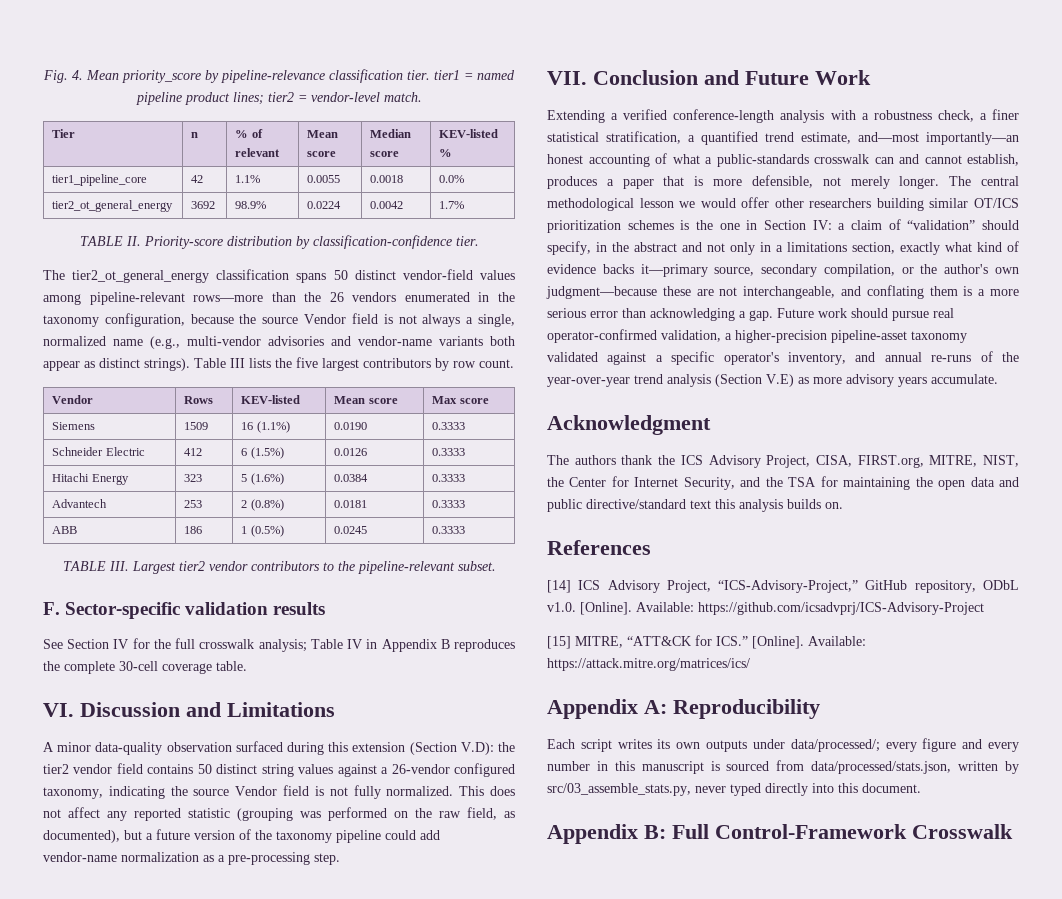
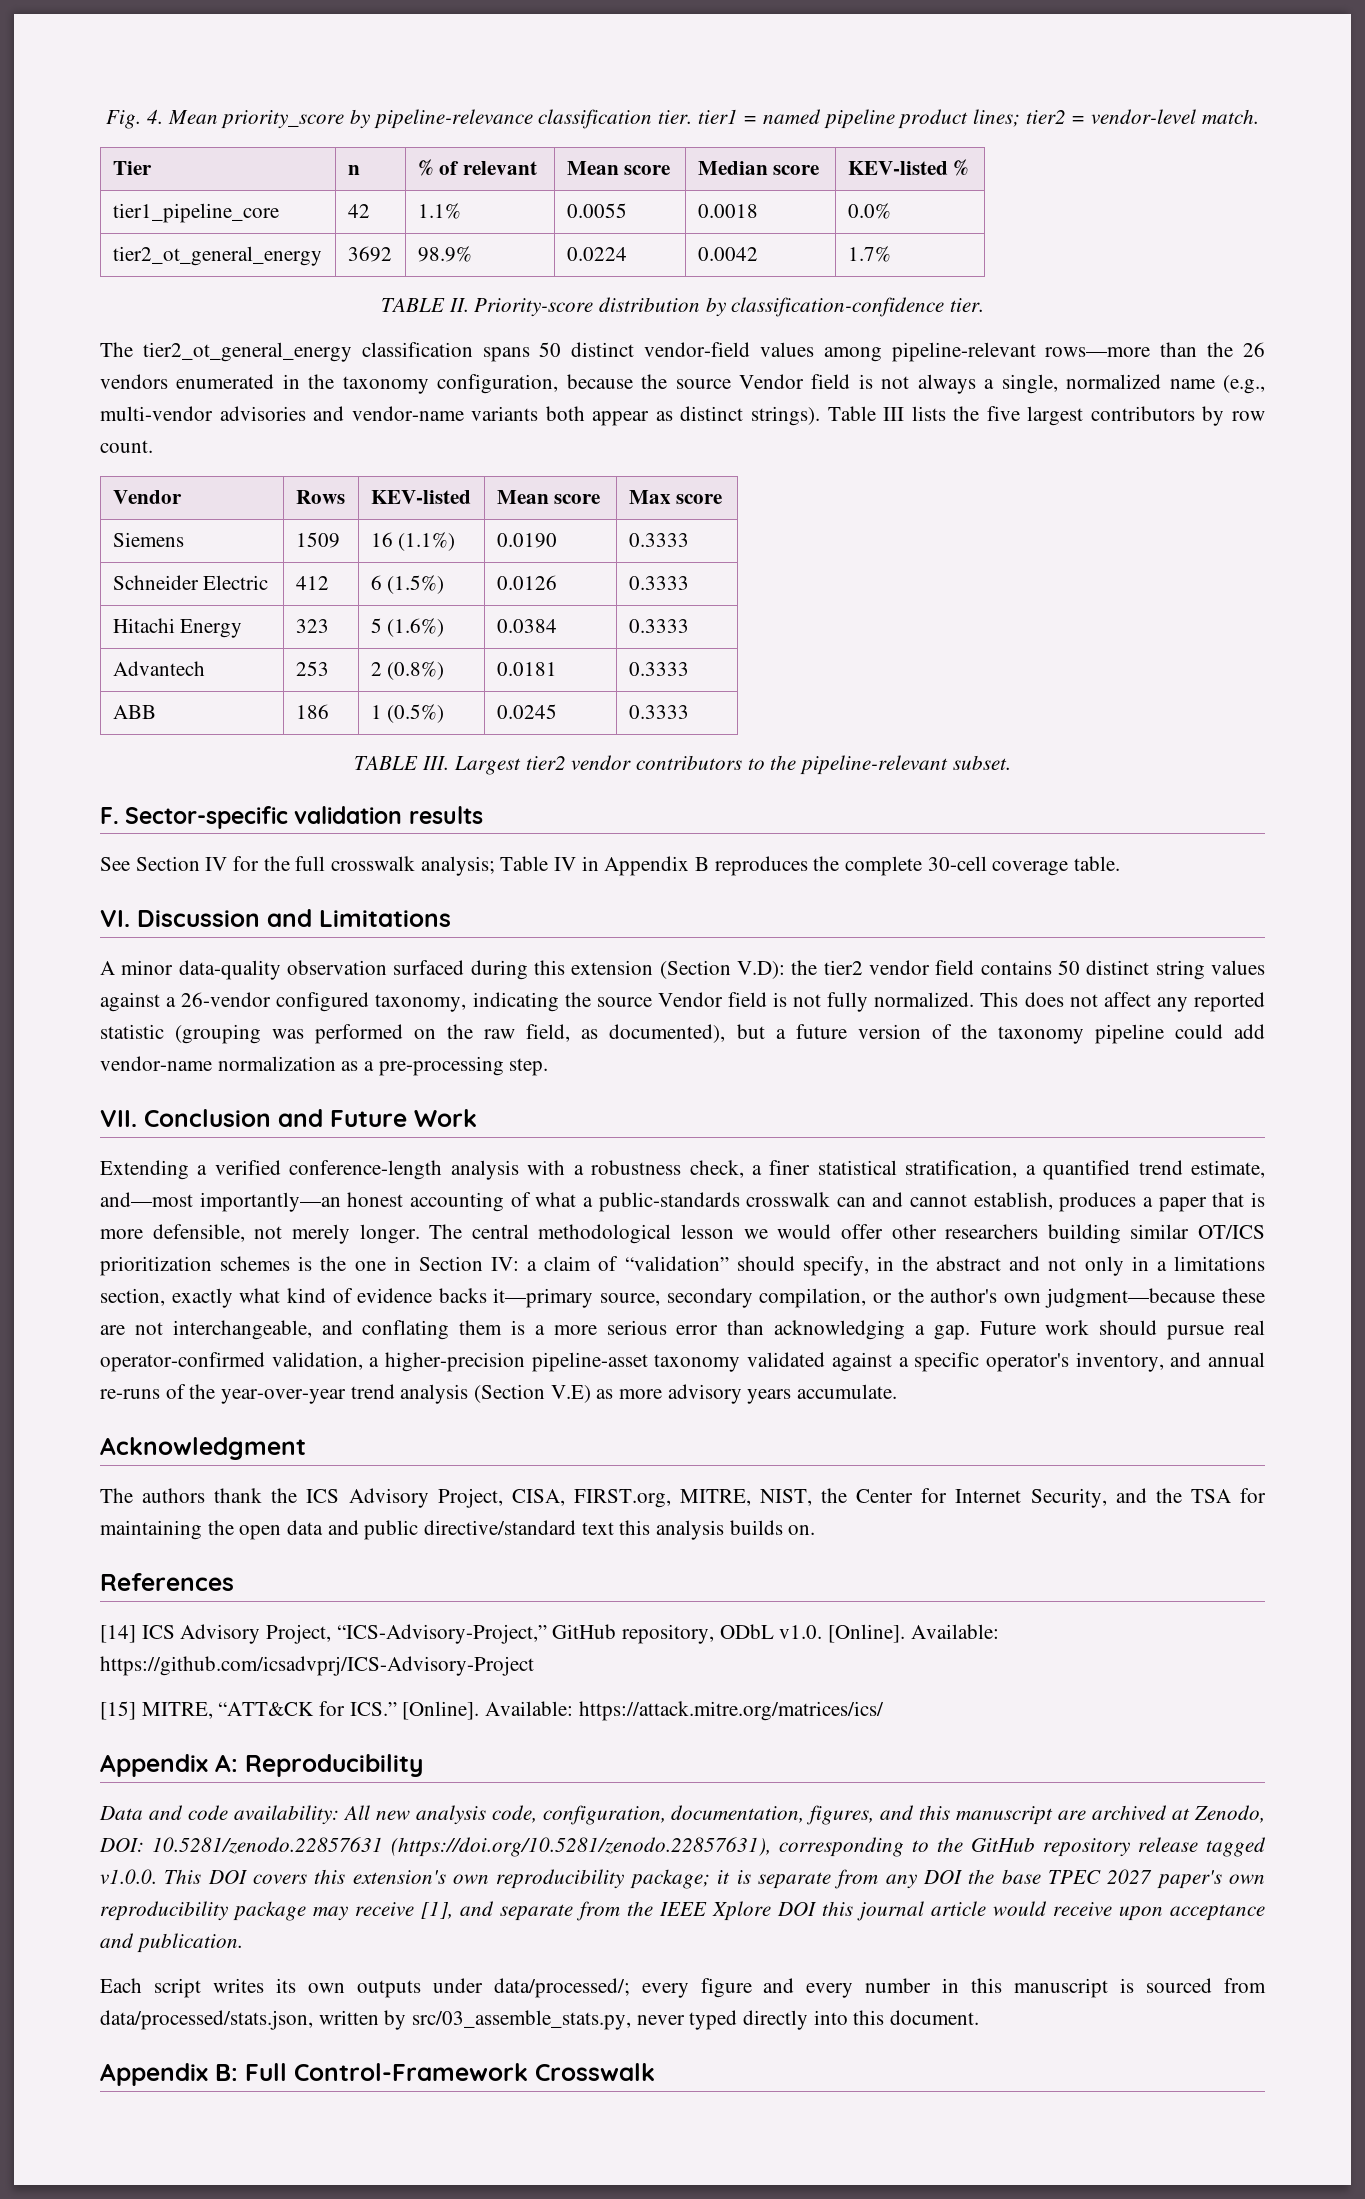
+ Data and code availability: All new analysis code, configuration, documentation, figures, and this manuscript are archived at Zenodo, DOI: 10.5281/zenodo.22857631 (https://doi.org/10.5281/zenodo.22857631), corresponding to the GitHub repository release tagged v1.0.0. This DOI covers this extension's own reproducibility package; it is separate from any DOI the base TPEC 2027 paper's own reproducibility package may receive [1], and separate from the IEEE Xplore DOI this journal article would receive upon acceptance and publication.

